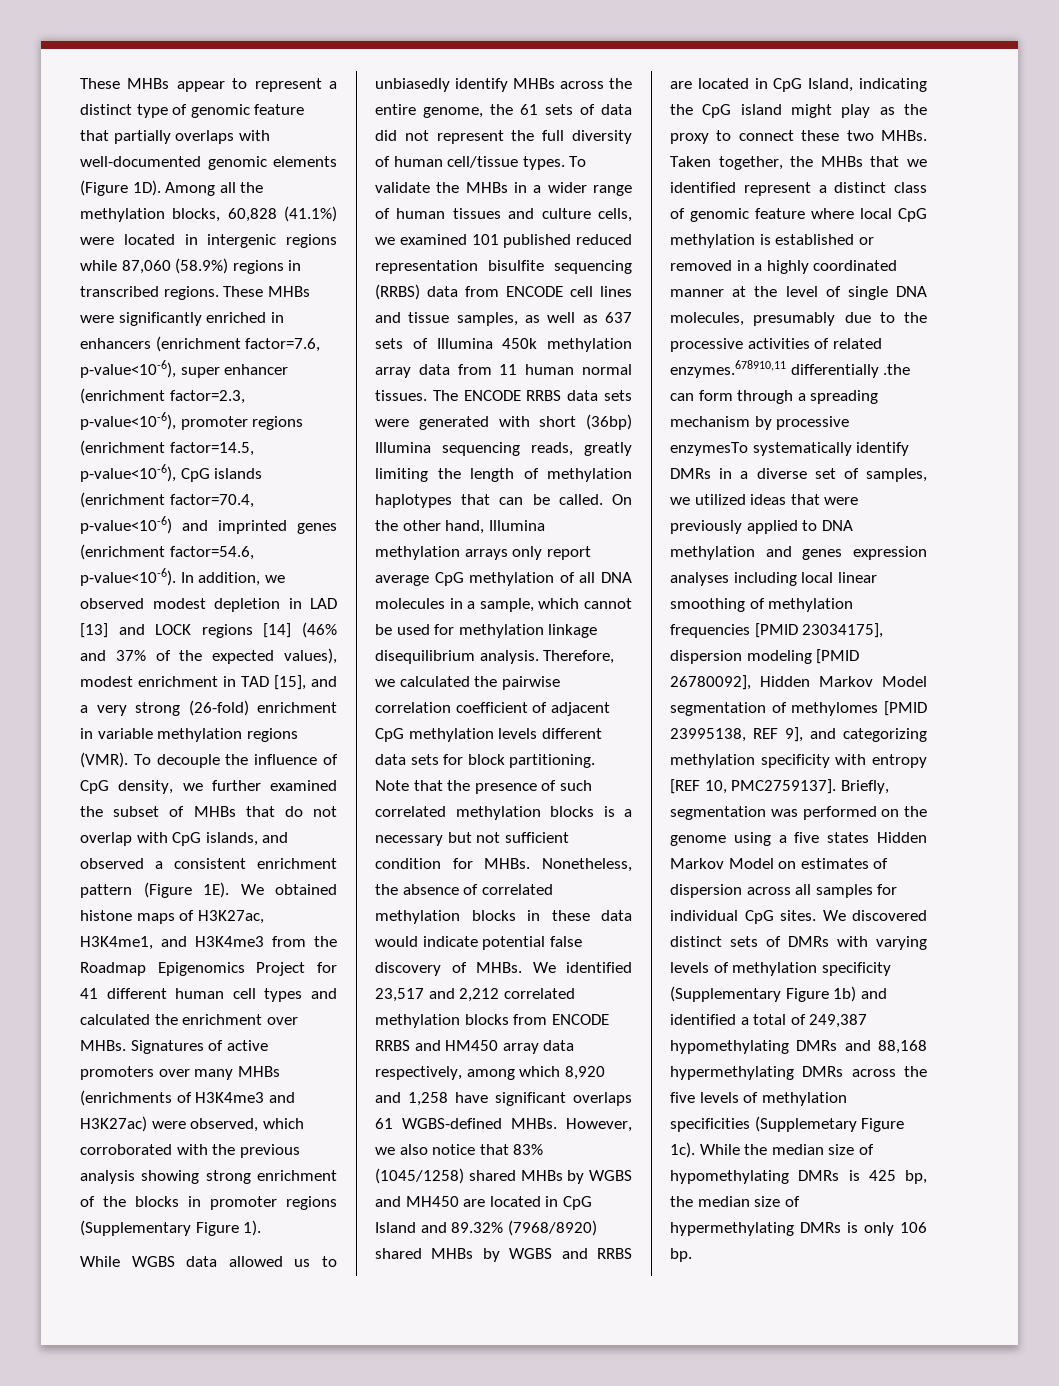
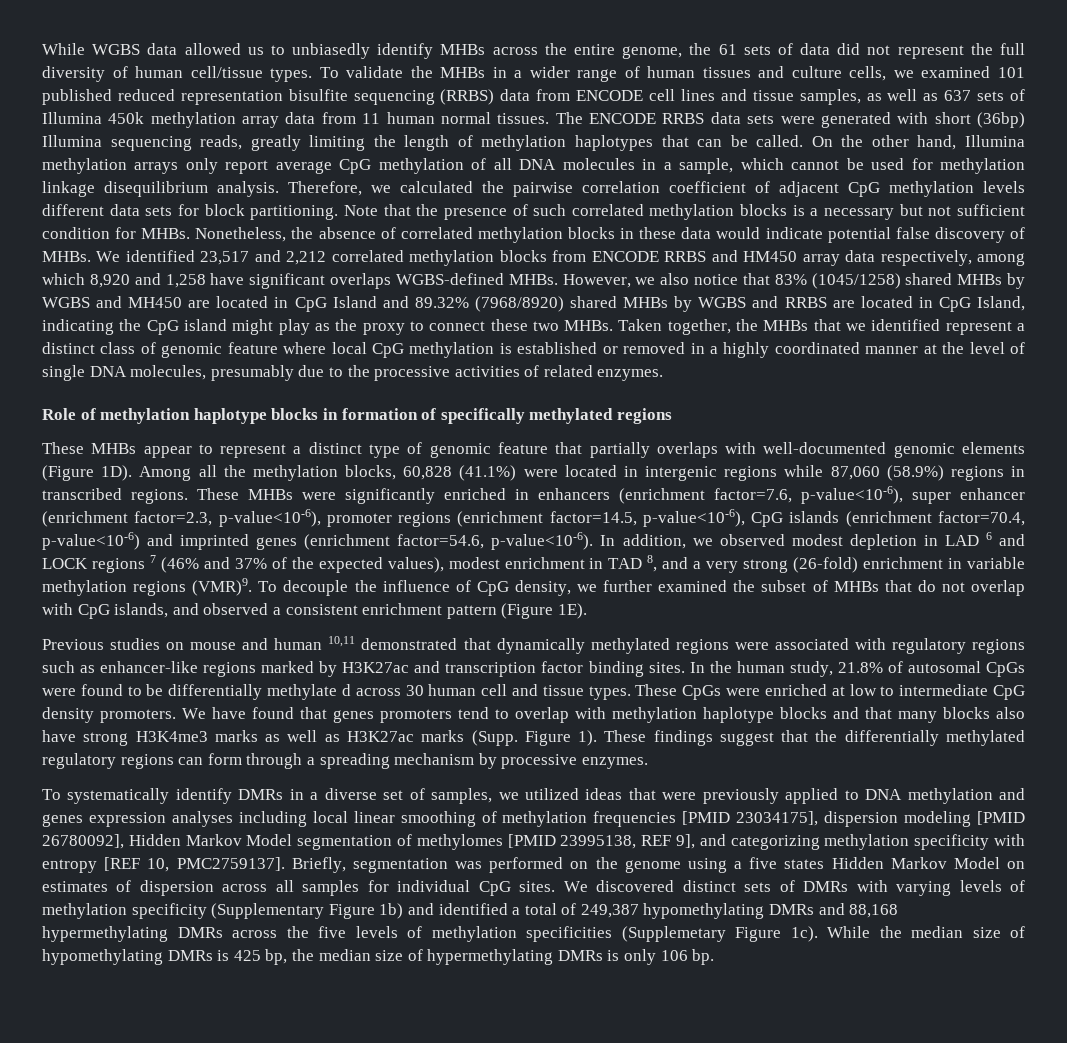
- These MHBs appear to represent a distinct type of genomic feature that partially overlaps with well-documented genomic elements (Figure 1D). Among all the methylation blocks, 60,828 (41.1%) were located in intergenic regions while 87,060 (58.9%) regions in transcribed regions. These MHBs were significantly enriched in enhancers (enrichment factor=7.6, p-value<10-6), super enhancer (enrichment factor=2.3, p-value<10-6), promoter regions (enrichment factor=14.5, p-value<10-6), CpG islands (enrichment factor=70.4, p-value<10-6) and imprinted genes (enrichment factor=54.6, p-value<10-6). In addition, we observed modest depletion in LAD [13] and LOCK regions [14] (46% and 37% of the expected values), modest enrichment in TAD [15], and a very strong (26-fold) enrichment in variable methylation regions (VMR). To decouple the influence of CpG density, we further examined the subset of MHBs that do not overlap with CpG islands, and observed a consistent enrichment pattern (Figure 1E). We obtained histone maps of H3K27ac, H3K4me1, and H3K4me3 from the Roadmap Epigenomics Project for 41 different human cell types and calculated the enrichment over MHBs. Signatures of active promoters over many MHBs (enrichments of H3K4me3 and H3K27ac) were observed, which corroborated with the previous analysis showing strong enrichment of the blocks in promoter regions (Supplementary Figure 1).
- We identified 23,517 and 2,212 correlated methylation blocks from ENCODE RRBS and HM450 array data respectively, among which 8,920 and 1,258 have significant overlaps 61 WGBS-defined MHBs.
+ We identified 23,517 and 2,212 correlated methylation blocks from ENCODE RRBS and HM450 array data respectively, among which 8,920 and 1,258 have significant overlaps WGBS-defined MHBs.
- Taken together, the MHBs that we identified represent a distinct class of genomic feature where local CpG methylation is established or removed in a highly coordinated manner at the level of single DNA molecules, presumably due to the processive activities of related enzymes.678910,11 differentially .the can form through a spreading mechanism by processive enzymesTo systematically identify DMRs in a diverse set of samples, we utilized ideas that were previously applied to DNA methylation and genes expression analyses including local linear smoothing of methylation frequencies [PMID 23034175], dispersion modeling [PMID 26780092], Hidden Markov Model segmentation of methylomes [PMID 23995138, REF 9], and categorizing methylation specificity with entropy [REF 10, PMC2759137].
+ Taken together, the MHBs that we identified represent a distinct class of genomic feature where local CpG methylation is established or removed in a highly coordinated manner at the level of single DNA molecules, presumably due to the processive activities of related enzymes.
+ Role of methylation haplotype blocks in formation of specifically methylated regions
+ These MHBs appear to represent a distinct type of genomic feature that partially overlaps with well-documented genomic elements (Figure 1D). Among all the methylation blocks, 60,828 (41.1%) were located in intergenic regions while 87,060 (58.9%) regions in transcribed regions. These MHBs were significantly enriched in enhancers (enrichment factor=7.6, p-value<10-6), super enhancer (enrichment factor=2.3, p-value<10-6), promoter regions (enrichment factor=14.5, p-value<10-6), CpG islands (enrichment factor=70.4, p-value<10-6) and imprinted genes (enrichment factor=54.6, p-value<10-6). In addition, we observed modest depletion in LAD 6 and LOCK regions 7 (46% and 37% of the expected values), modest enrichment in TAD 8, and a very strong (26-fold) enrichment in variable methylation regions (VMR)9. To decouple the influence of CpG density, we further examined the subset of MHBs that do not overlap with CpG islands, and observed a consistent enrichment pattern (Figure 1E).
+ Previous studies on mouse and human 10,11 demonstrated that dynamically methylated regions were associated with regulatory regions such as enhancer-like regions marked by H3K27ac and transcription factor binding sites. In the human study, 21.8% of autosomal CpGs were found to be differentially methylate d across 30 human cell and tissue types. These CpGs were enriched at low to intermediate CpG density promoters. We have found that genes promoters tend to overlap with methylation haplotype blocks and that many blocks also have strong H3K4me3 marks as well as H3K27ac marks (Supp. Figure 1). These findings suggest that the differentially methylated regulatory regions can form through a spreading mechanism by processive enzymes.
+ To systematically identify DMRs in a diverse set of samples, we utilized ideas that were previously applied to DNA methylation and genes expression analyses including local linear smoothing of methylation frequencies [PMID 23034175], dispersion modeling [PMID 26780092], Hidden Markov Model segmentation of methylomes [PMID 23995138, REF 9], and categorizing methylation specificity with entropy [REF 10, PMC2759137].

